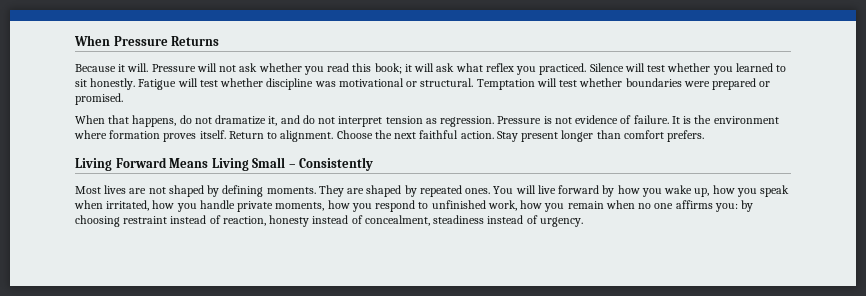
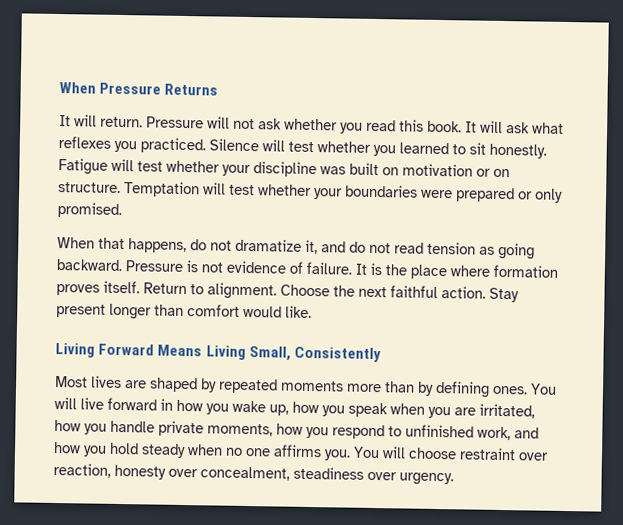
- Because it will.
+ It will return.
- Pressure will not ask whether you read this book; it will ask what reflex you practiced.
+ Pressure will not ask whether you read this book. It will ask what reflexes you practiced.
- Fatigue will test whether discipline was motivational or structural.
+ Fatigue will test whether your discipline was built on motivation or on structure.
- Temptation will test whether boundaries were prepared or promised.
+ Temptation will test whether your boundaries were prepared or only promised.
- When that happens, do not dramatize it, and do not interpret tension as regression.
+ When that happens, do not dramatize it, and do not read tension as going backward.
- It is the environment where formation proves itself.
+ It is the place where formation proves itself.
- Stay present longer than comfort prefers.
+ Stay present longer than comfort would like.
- Living Forward Means Living Small – Consistently
+ Living Forward Means Living Small, Consistently
- Most lives are not shaped by defining moments. They are shaped by repeated ones.
+ Most lives are shaped by repeated moments more than by defining ones.
- You will live forward by how you wake up, how you speak when irritated, how you handle private moments, how you respond to unfinished work, how you remain when no one affirms you: by choosing restraint instead of reaction, honesty instead of concealment, steadiness instead of urgency.
+ You will live forward in how you wake up, how you speak when you are irritated, how you handle private moments, how you respond to unfinished work, and how you hold steady when no one affirms you. You will choose restraint over reaction, honesty over concealment, steadiness over urgency.

